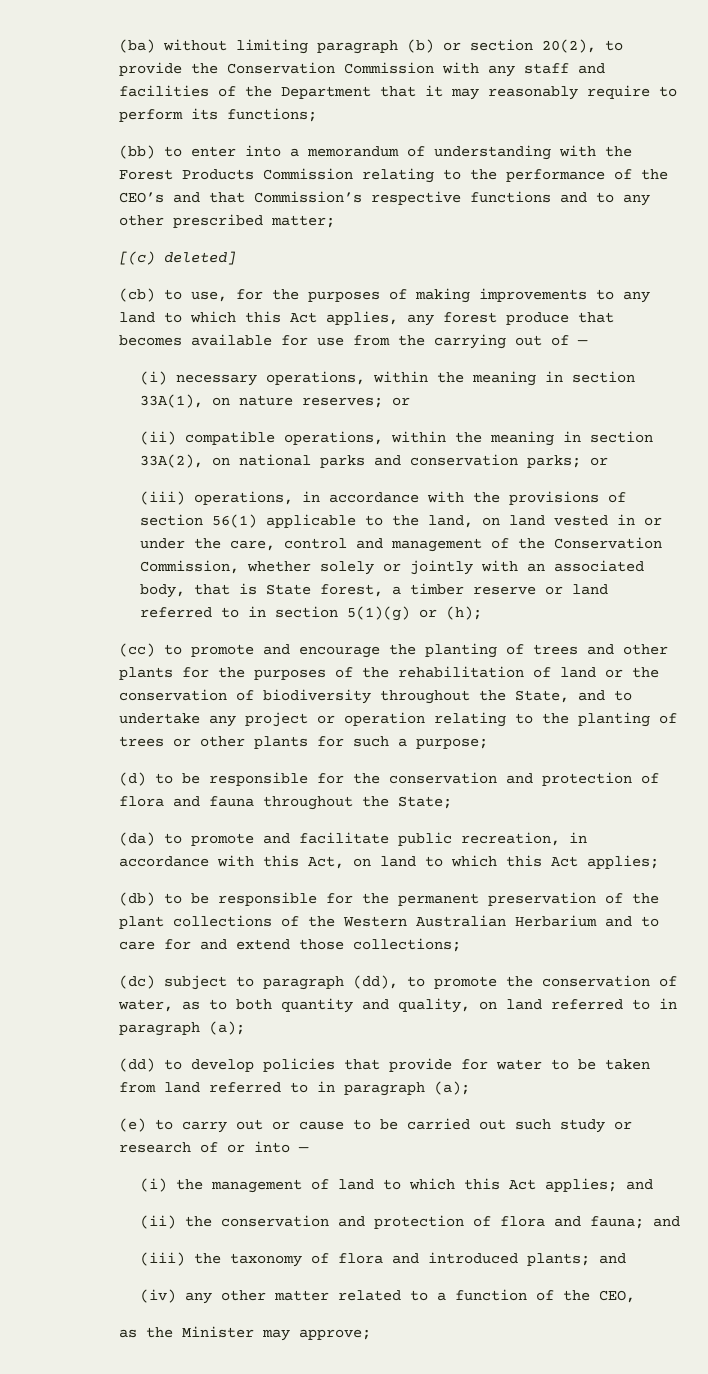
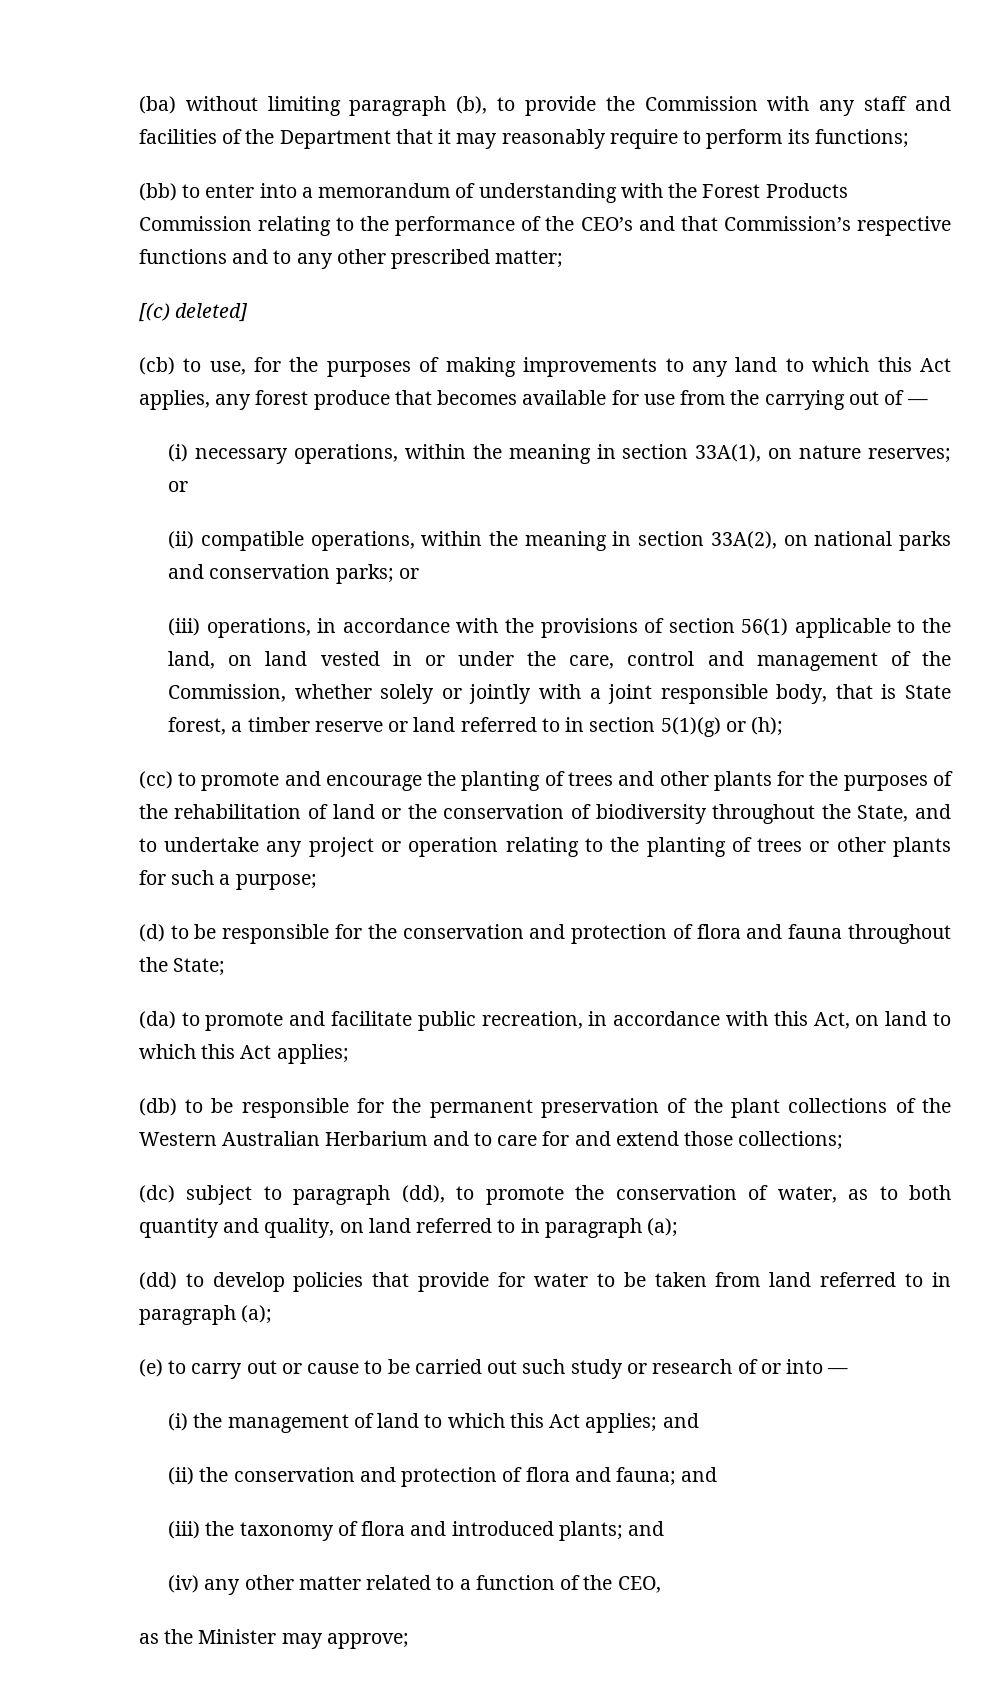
- (ba) without limiting paragraph (b) or section 20(2), to provide the Conservation Commission with any staff and facilities of the Department that it may reasonably require to perform its functions;
+ (ba) without limiting paragraph (b), to provide the Commission with any staff and facilities of the Department that it may reasonably require to perform its functions;
- (iii) operations, in accordance with the provisions of section 56(1) applicable to the land, on land vested in or under the care, control and management of the Conservation Commission, whether solely or jointly with an associated body, that is State forest, a timber reserve or land referred to in section 5(1)(g) or (h);
+ (iii) operations, in accordance with the provisions of section 56(1) applicable to the land, on land vested in or under the care, control and management of the Commission, whether solely or jointly with a joint responsible body, that is State forest, a timber reserve or land referred to in section 5(1)(g) or (h);

